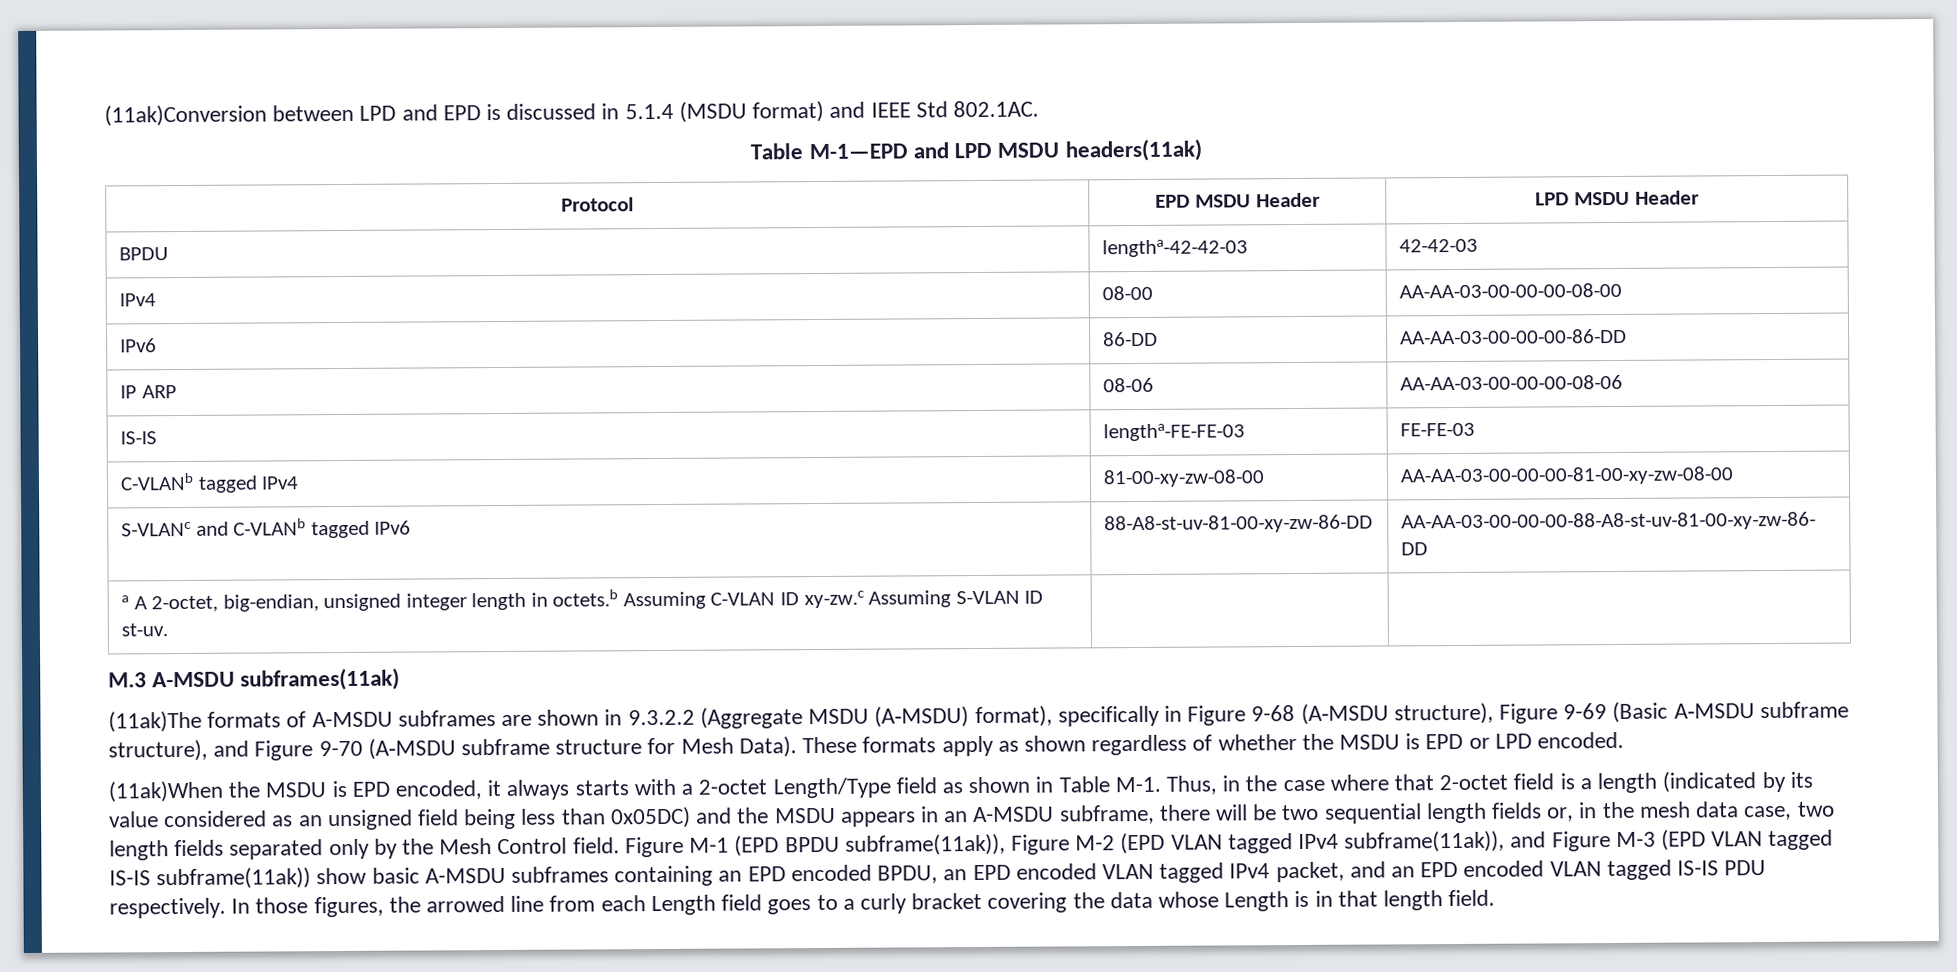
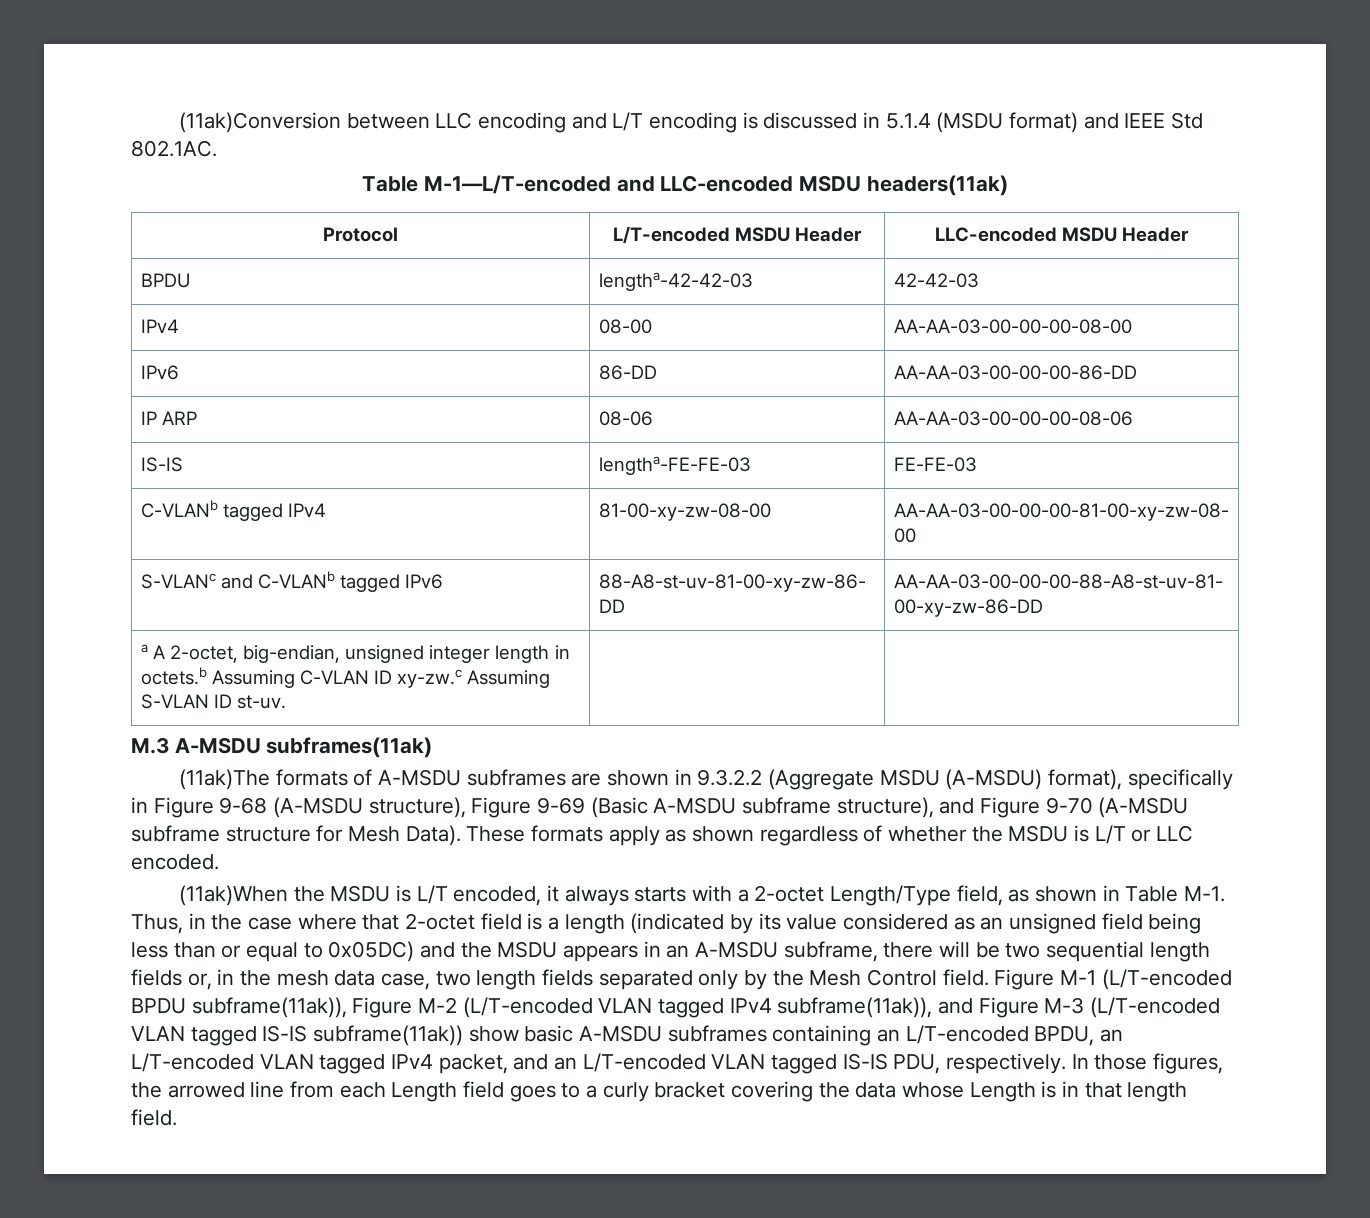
- (11ak)Conversion between LPD and EPD is discussed in 5.1.4 (MSDU format) and IEEE Std 802.1AC.
+ (11ak)Conversion between LLC encoding and L/T encoding is discussed in 5.1.4 (MSDU format) and IEEE Std 802.1AC.
- Table M-1—EPD and LPD MSDU headers(11ak)
+ Table M-1—L/T-encoded and LLC-encoded MSDU headers(11ak)
- Protocol | EPD MSDU Header | LPD MSDU Header
+ Protocol | L/T-encoded MSDU Header | LLC-encoded MSDU Header
- These formats apply as shown regardless of whether the MSDU is EPD or LPD encoded.
+ These formats apply as shown regardless of whether the MSDU is L/T or LLC encoded.
- (11ak)When the MSDU is EPD encoded, it always starts with a 2-octet Length/Type field as shown in Table M-1. Thus, in the case where that 2-octet field is a length (indicated by its value considered as an unsigned field being less than 0x05DC) and the MSDU appears in an A-MSDU subframe, there will be two sequential length fields or, in the mesh data case, two length fields separated only by the Mesh Control field.
+ (11ak)When the MSDU is L/T encoded, it always starts with a 2-octet Length/Type field, as shown in Table M-1. Thus, in the case where that 2-octet field is a length (indicated by its value considered as an unsigned field being less than or equal to 0x05DC) and the MSDU appears in an A-MSDU subframe, there will be two sequential length fields or, in the mesh data case, two length fields separated only by the Mesh Control field.
- Figure M-1 (EPD BPDU subframe(11ak)), Figure M-2 (EPD VLAN tagged IPv4 subframe(11ak)), and Figure M-3 (EPD VLAN tagged IS-IS subframe(11ak)) show basic A-MSDU subframes containing an EPD encoded BPDU, an EPD encoded VLAN tagged IPv4 packet, and an EPD encoded VLAN tagged IS-IS PDU respectively.
+ Figure M-1 (L/T-encoded BPDU subframe(11ak)), Figure M-2 (L/T-encoded VLAN tagged IPv4 subframe(11ak)), and Figure M-3 (L/T-encoded VLAN tagged IS-IS subframe(11ak)) show basic A-MSDU subframes containing an L/T-encoded BPDU, an L/T-encoded VLAN tagged IPv4 packet, and an L/T-encoded VLAN tagged IS-IS PDU, respectively.

